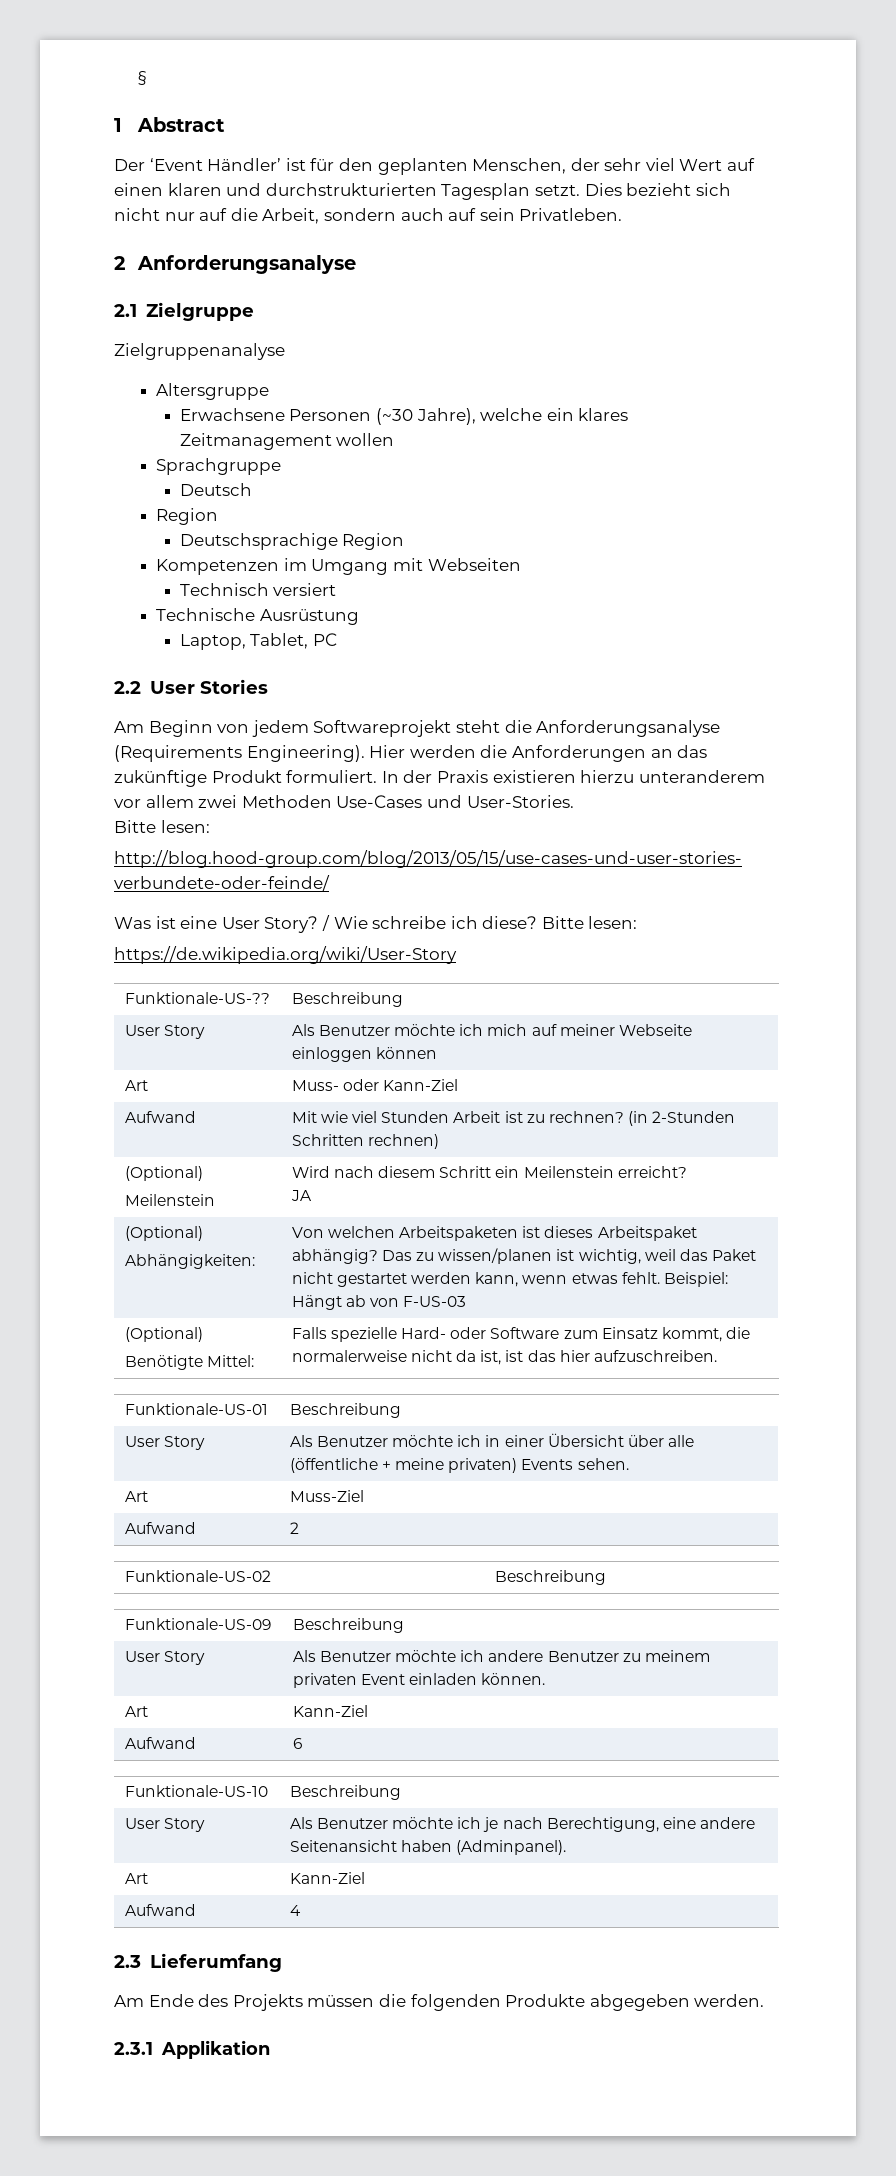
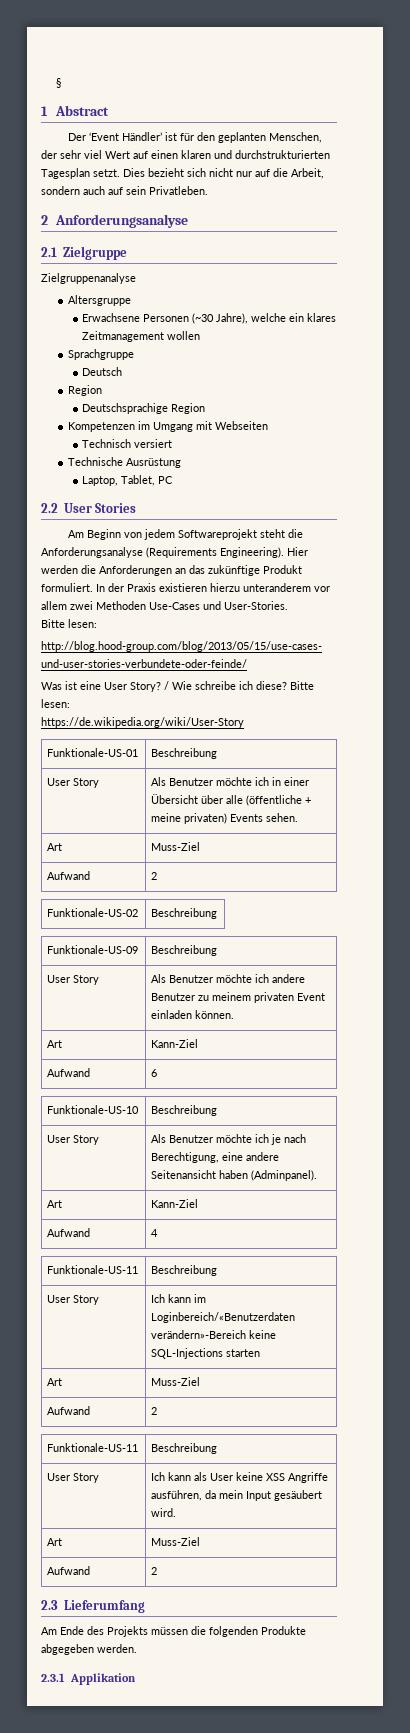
- Funktionale-US-?? | Beschreibung
- User Story | Als Benutzer möchte ich mich auf meiner Webseite einloggen können
- Art | Muss- oder Kann-Ziel
- Aufwand | Mit wie viel Stunden Arbeit ist zu rechnen? (in 2-Stunden Schritten rechnen)
- (Optional)
- Meilenstein | Wird nach diesem Schritt ein Meilenstein erreicht?
- JA
- (Optional)
- Abhängigkeiten: | Von welchen Arbeitspaketen ist dieses Arbeitspaket abhängig? Das zu wissen/planen ist wichtig, weil das Paket nicht gestartet werden kann, wenn etwas fehlt. Beispiel: Hängt ab von F-US-03
- (Optional)
- Benötigte Mittel: | Falls spezielle Hard- oder Software zum Einsatz kommt, die normalerweise nicht da ist, ist das hier aufzuschreiben.
  Aufwand | 4
+ Funktionale-US-11 | Beschreibung
+ User Story | Ich kann im Loginbereich/«Benutzerdaten verändern»-Bereich keine SQL-Injections starten
+ Art | Muss-Ziel
+ Aufwand | 2
+ Funktionale-US-11 | Beschreibung
+ User Story | Ich kann als User keine XSS Angriffe ausführen, da mein Input gesäubert wird.
+ Art | Muss-Ziel
+ Aufwand | 2

